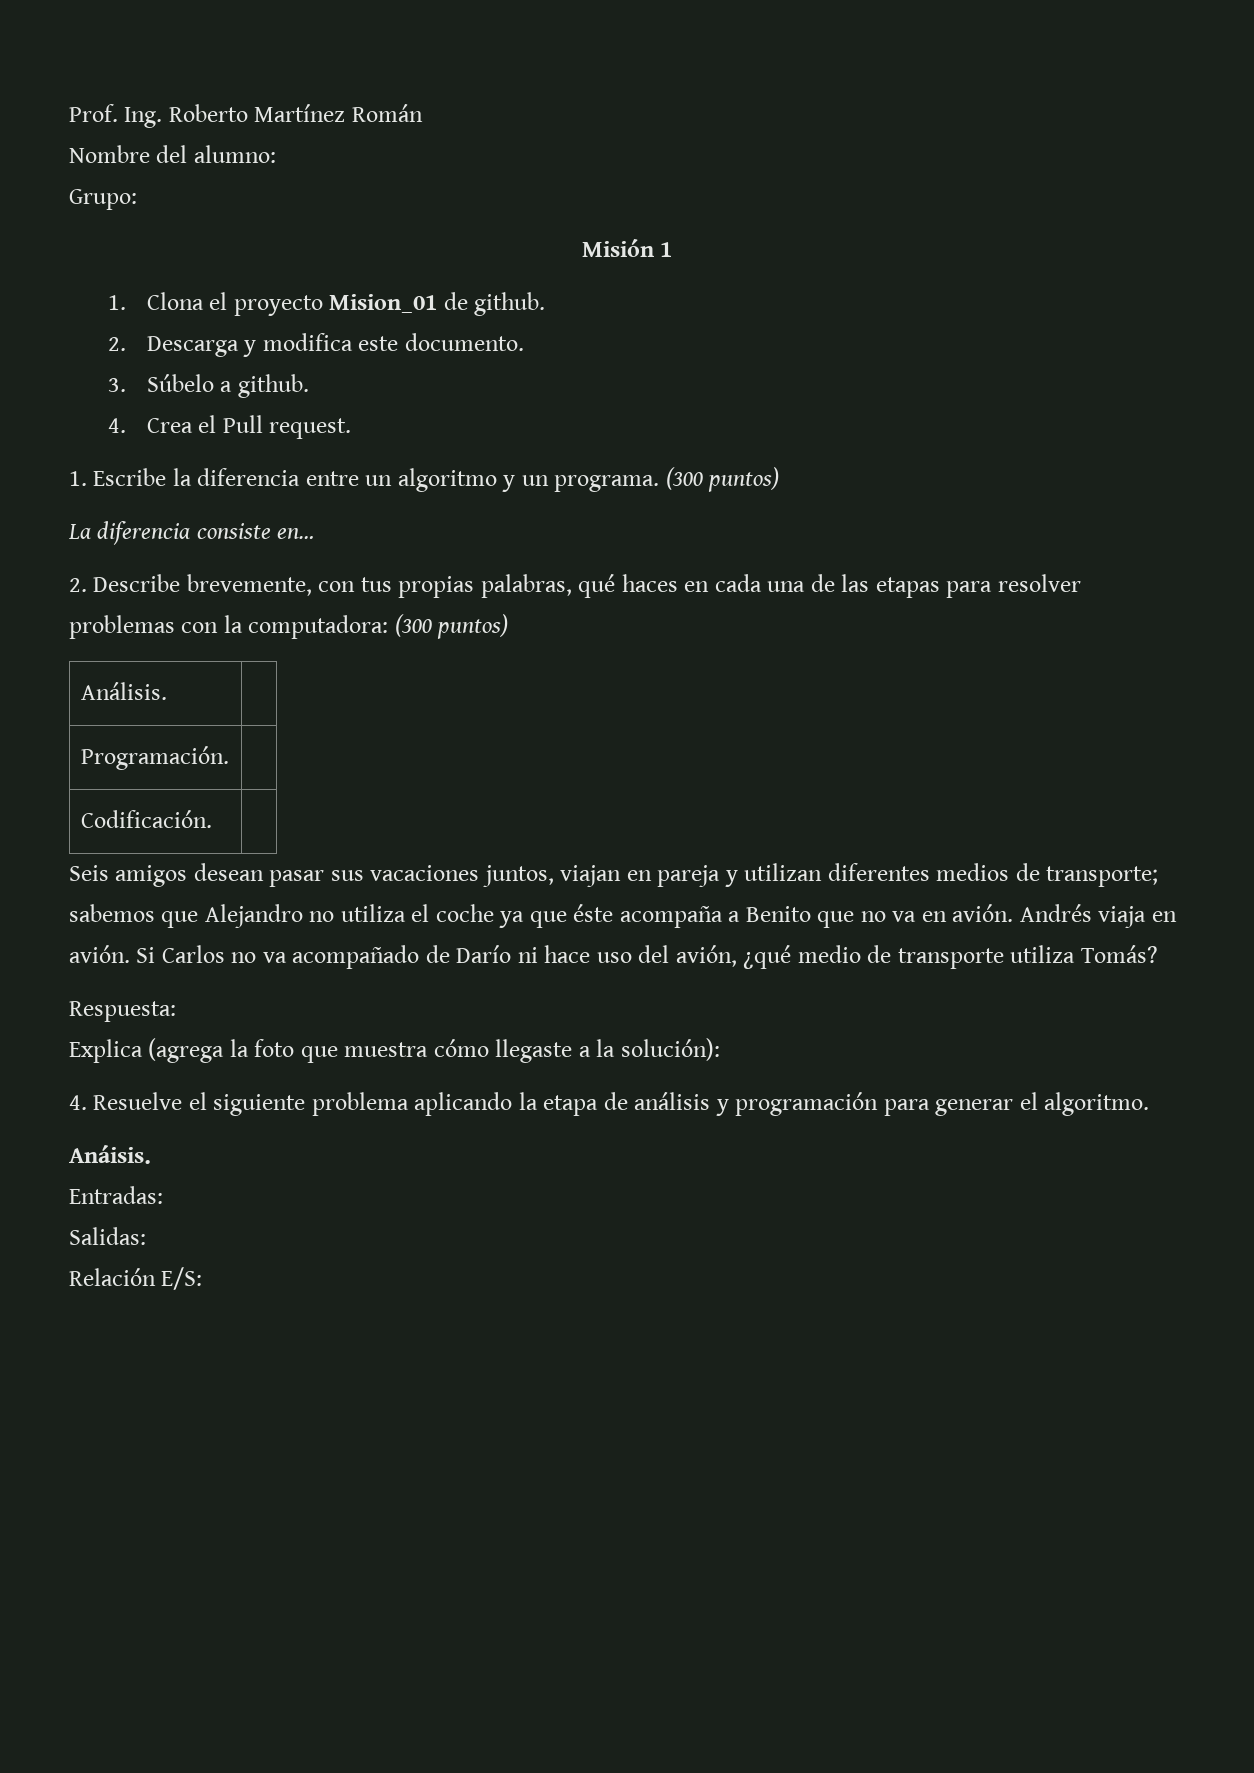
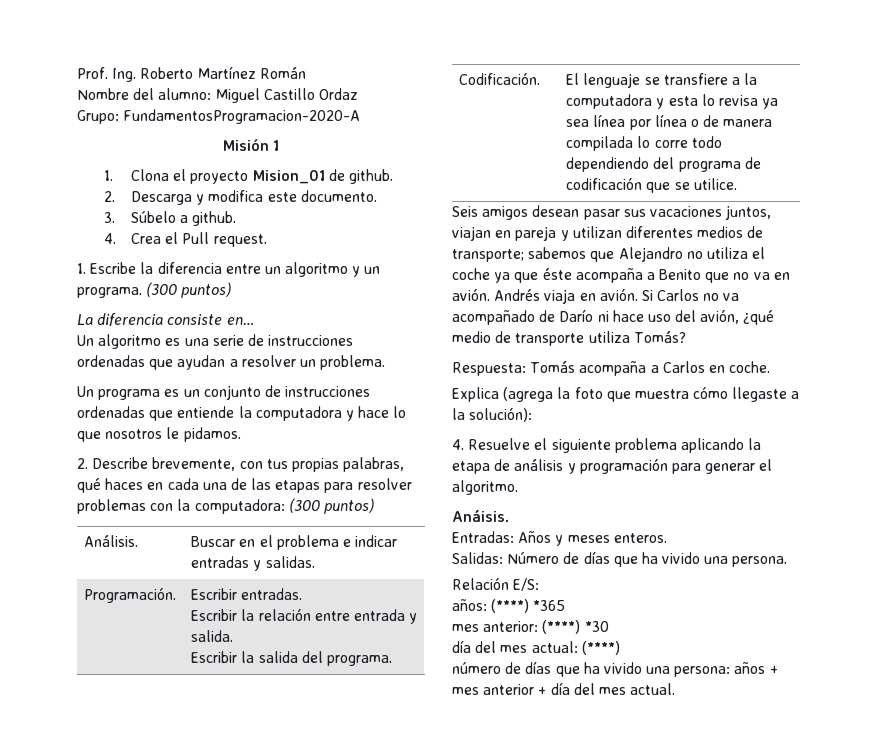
- Nombre del alumno:
+ Nombre del alumno: Miguel Castillo Ordaz
- Grupo:
+ Grupo: FundamentosProgramacion-2020-A
+ Un algoritmo es una serie de instrucciones ordenadas que ayudan a resolver un problema.
+ Un programa es un conjunto de instrucciones ordenadas que entiende la computadora y hace lo que nosotros le pidamos.
- Análisis. |
- Programación. |
- Codificación. |
+ Análisis. | Buscar en el problema e indicar entradas y salidas.
+ Programación. | Escribir entradas.
+ Escribir la relación entre entrada y salida.
+ Escribir la salida del programa.
+ Codificación. | El lenguaje se transfiere a la computadora y esta lo revisa ya sea línea por línea o de manera compilada lo corre todo dependiendo del programa de codificación que se utilice.
- Respuesta:
+ Respuesta: Tomás acompaña a Carlos en coche.
- Entradas:
- Salidas:
+ Entradas: Años y meses enteros.
+ Salidas: Número de días que ha vivido una persona.
  Relación E/S:
+ años: (****) *365
+ mes anterior: (****) *30
+ día del mes actual: (****)
+ número de días que ha vivido una persona: años + mes anterior + día del mes actual.

